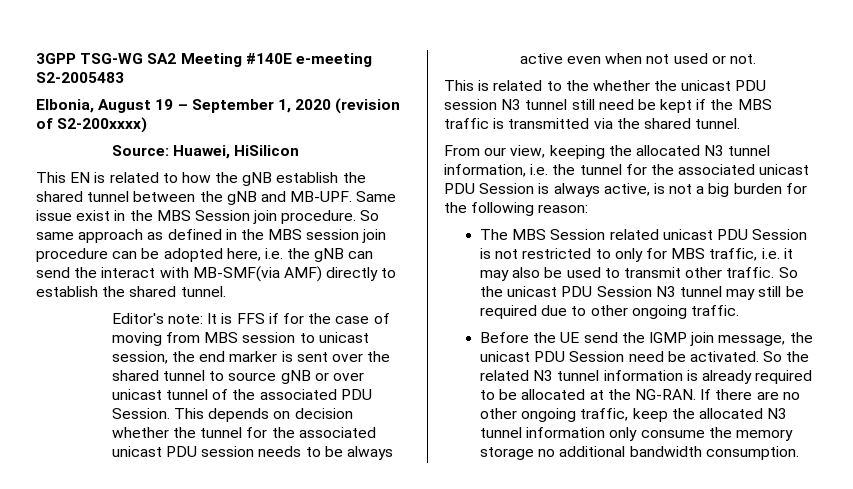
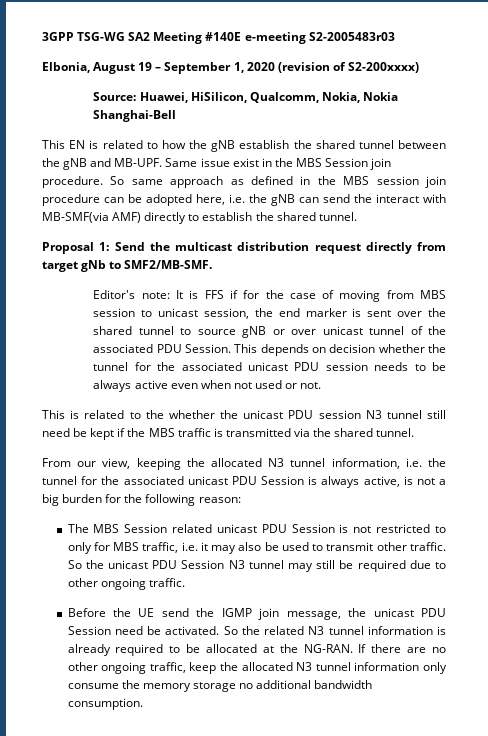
- 3GPP TSG-WG SA2 Meeting #140E e-meeting S2-2005483
+ 3GPP TSG-WG SA2 Meeting #140E e-meeting S2-2005483r03
- Source: Huawei, HiSilicon
+ Source: Huawei, HiSilicon, Qualcomm, Nokia, Nokia Shanghai-Bell
+ Proposal 1: Send the multicast distribution request directly from target gNb to SMF2/MB-SMF.

